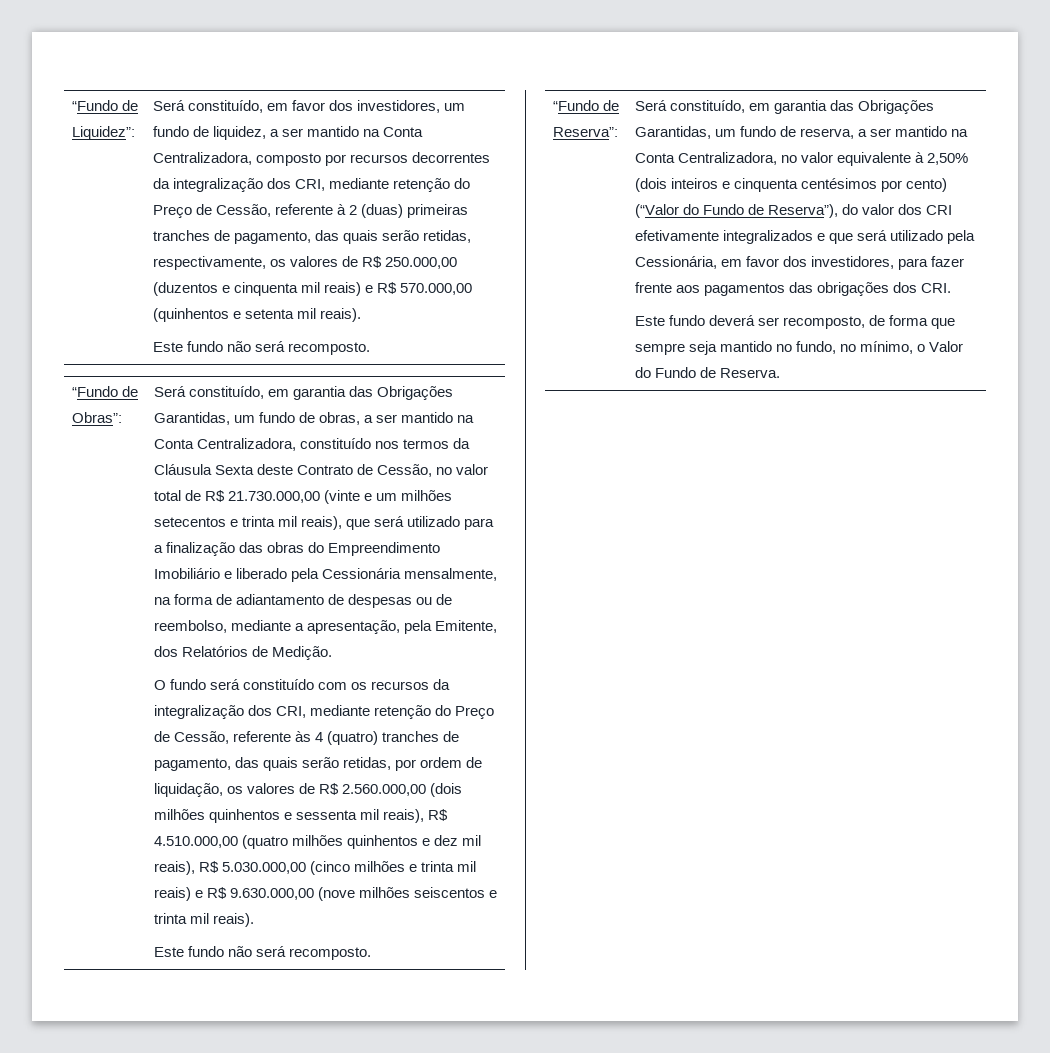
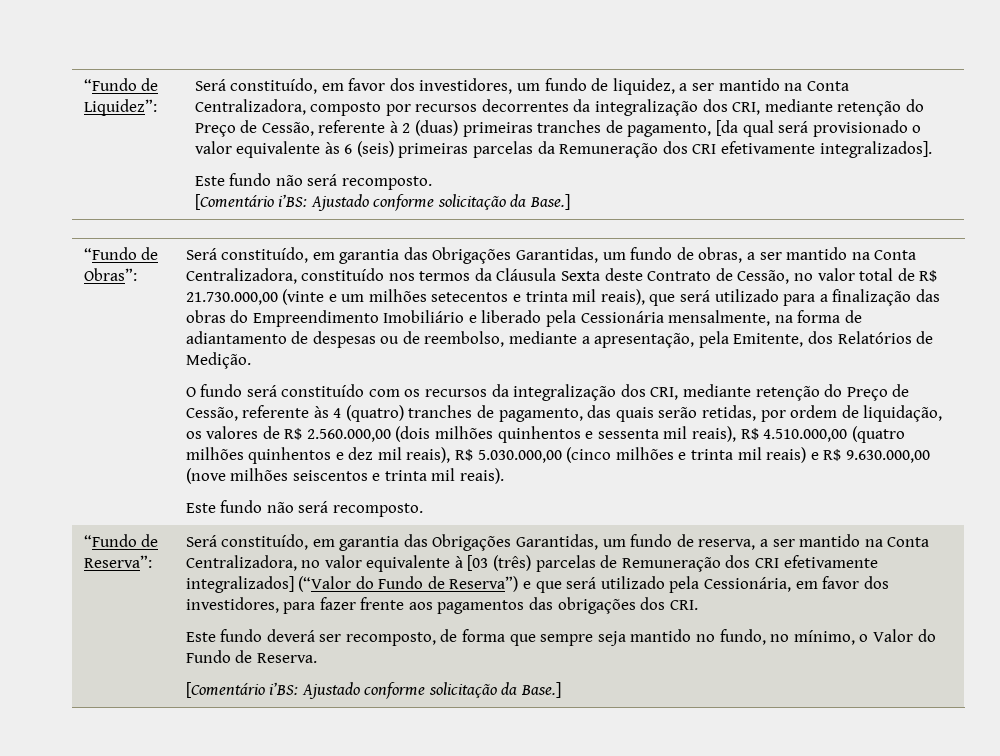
- Será constituído, em favor dos investidores, um fundo de liquidez, a ser mantido na Conta Centralizadora, composto por recursos decorrentes da integralização dos CRI, mediante retenção do Preço de Cessão, referente à 2 (duas) primeiras tranches de pagamento, das quais serão retidas, respectivamente, os valores de R$ 250.000,00 (duzentos e cinquenta mil reais) e R$ 570.000,00 (quinhentos e setenta mil reais).
+ Será constituído, em favor dos investidores, um fundo de liquidez, a ser mantido na Conta Centralizadora, composto por recursos decorrentes da integralização dos CRI, mediante retenção do Preço de Cessão, referente à 2 (duas) primeiras tranches de pagamento, [da qual será provisionado o valor equivalente às 6 (seis) primeiras parcelas da Remuneração dos CRI efetivamente integralizados].
  Este fundo não será recomposto.
+ [Comentário i’BS: Ajustado conforme solicitação da Base.]
- Será constituído, em garantia das Obrigações Garantidas, um fundo de reserva, a ser mantido na Conta Centralizadora, no valor equivalente à 2,50% (dois inteiros e cinquenta centésimos por cento) (“Valor do Fundo de Reserva”), do valor dos CRI efetivamente integralizados e que será utilizado pela Cessionária, em favor dos investidores, para fazer frente aos pagamentos das obrigações dos CRI.
+ Será constituído, em garantia das Obrigações Garantidas, um fundo de reserva, a ser mantido na Conta Centralizadora, no valor equivalente à [03 (três) parcelas de Remuneração dos CRI efetivamente integralizados] (“Valor do Fundo de Reserva”) e que será utilizado pela Cessionária, em favor dos investidores, para fazer frente aos pagamentos das obrigações dos CRI.
  Este fundo deverá ser recomposto, de forma que sempre seja mantido no fundo, no mínimo, o Valor do Fundo de Reserva.
+ [Comentário i’BS: Ajustado conforme solicitação da Base.]

